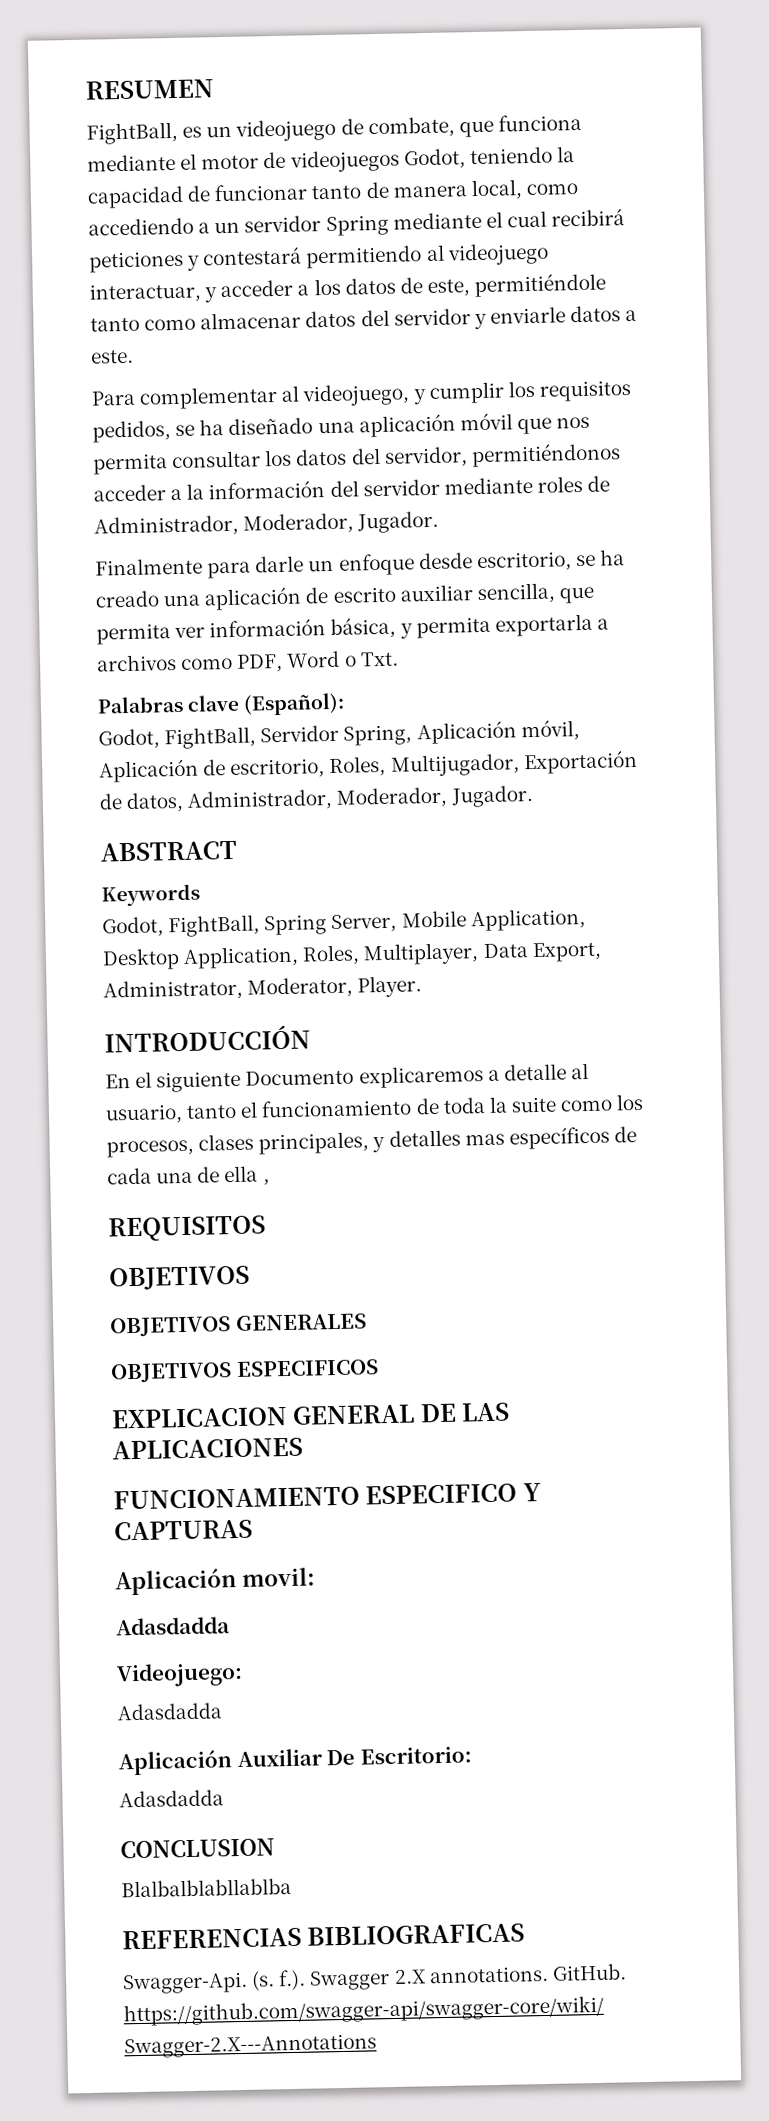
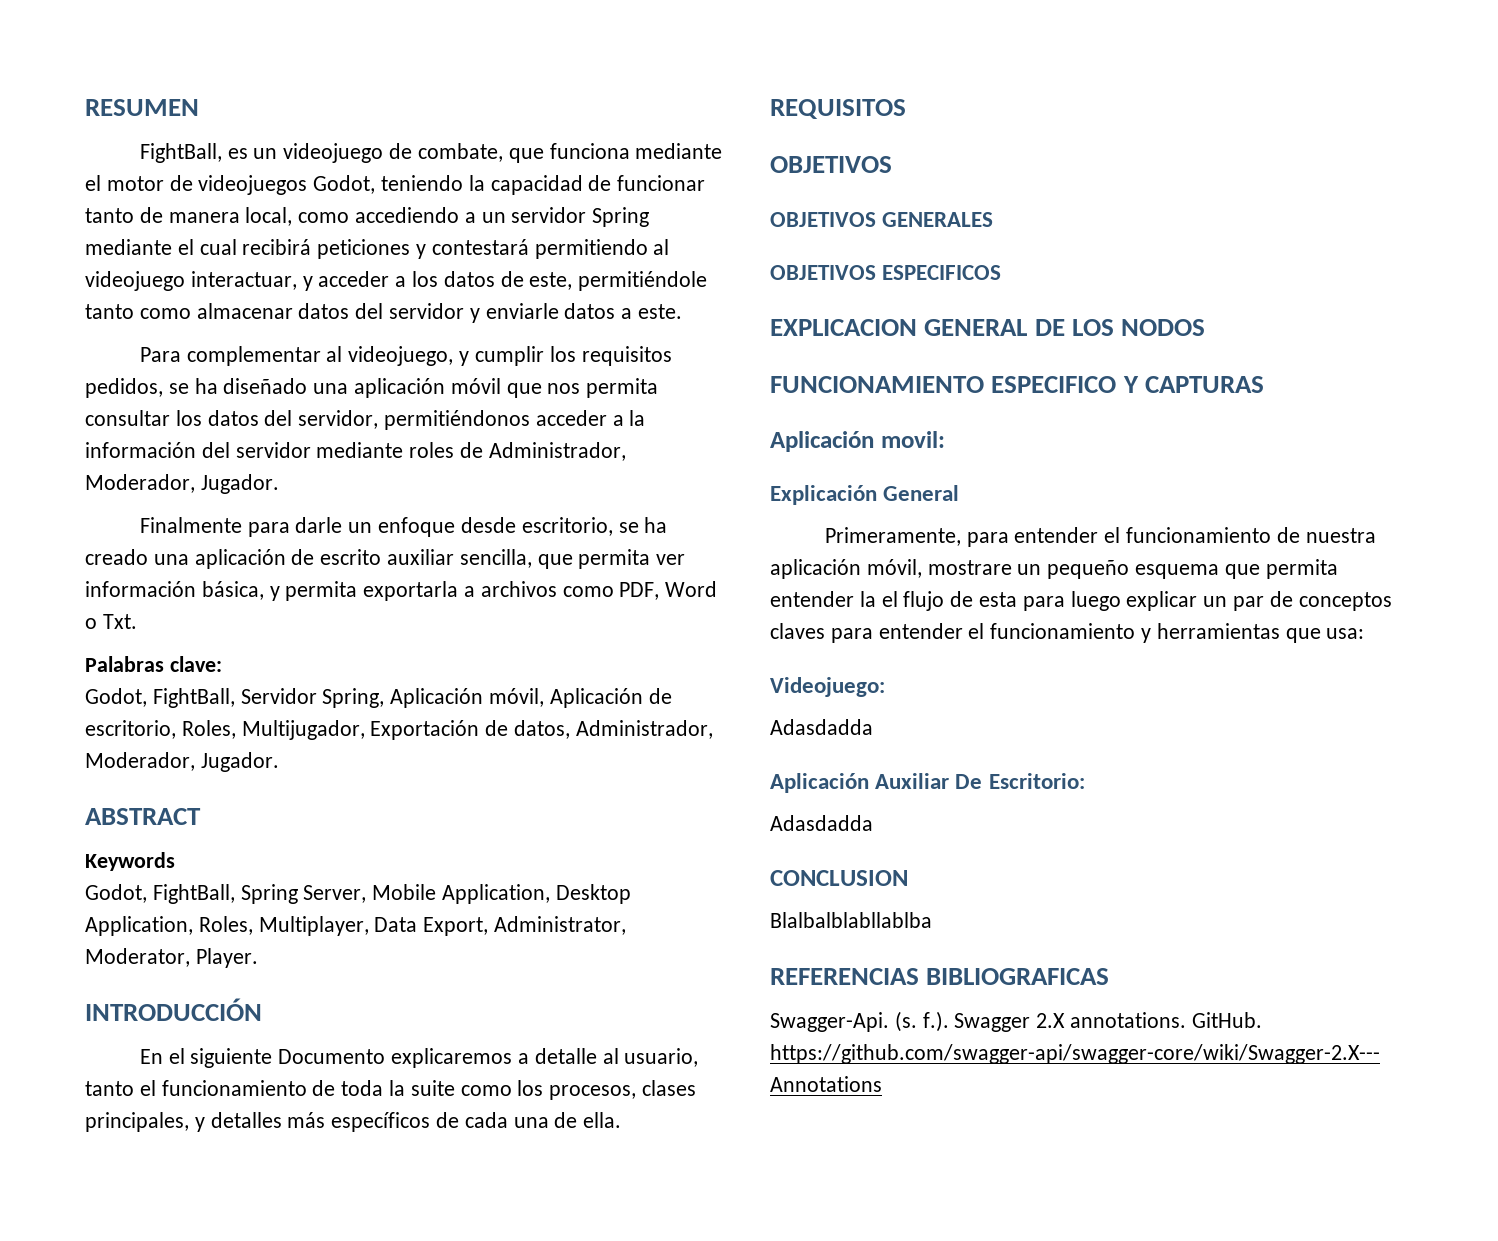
- Palabras clave (Español):
+ Palabras clave:
- En el siguiente Documento explicaremos a detalle al usuario, tanto el funcionamiento de toda la suite como los procesos, clases principales, y detalles mas específicos de cada una de ella ,
+ En el siguiente Documento explicaremos a detalle al usuario, tanto el funcionamiento de toda la suite como los procesos, clases principales, y detalles más específicos de cada una de ella.
- EXPLICACION GENERAL DE LAS APLICACIONES
+ EXPLICACION GENERAL DE LOS NODOS
  Aplicación movil:
- Adasdadda
+ Explicación General
+ Primeramente, para entender el funcionamiento de nuestra aplicación móvil, mostrare un pequeño esquema que permita entender la el flujo de esta para luego explicar un par de conceptos claves para entender el funcionamiento y herramientas que usa:

